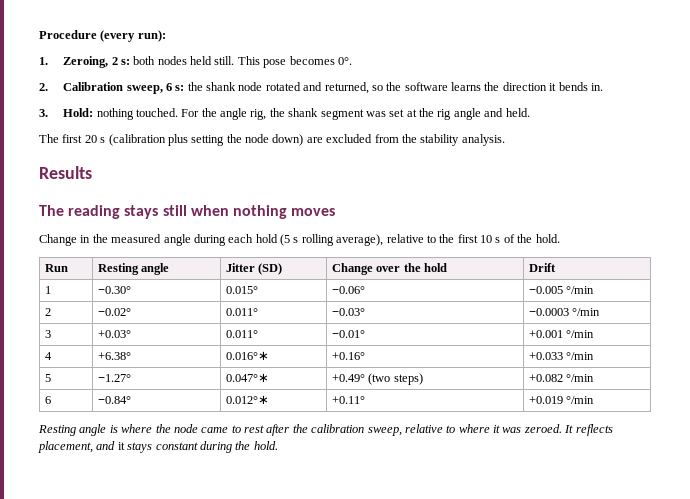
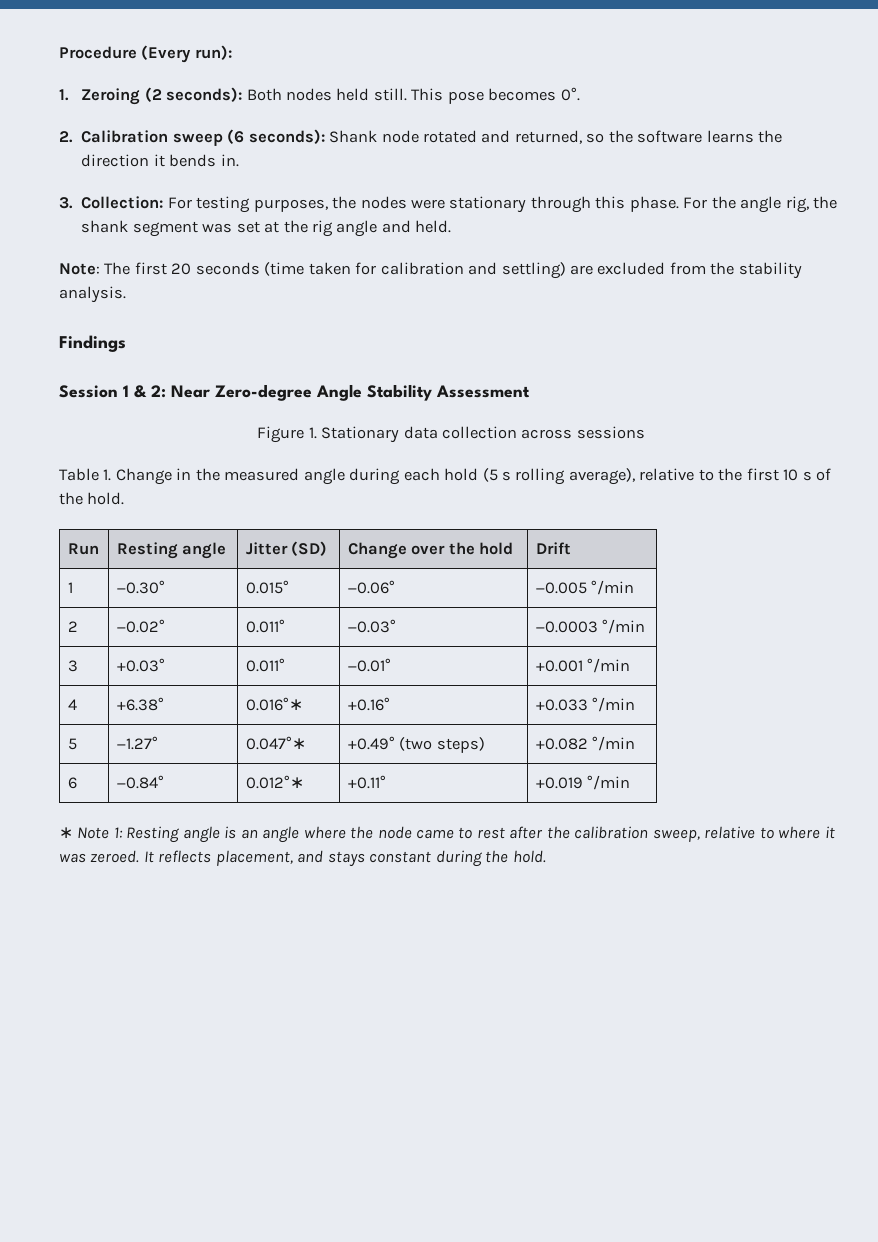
- Procedure (every run):
+ Procedure (Every run):
- 1. Zeroing, 2 s: both nodes held still.
+ 1. Zeroing (2 seconds): Both nodes held still.
- 2. Calibration sweep, 6 s: the shank node rotated and returned, so the software learns the direction it bends in.
+ 2. Calibration sweep (6 seconds): Shank node rotated and returned, so the software learns the direction it bends in.
- 3. Hold: nothing touched.
+ 3. Collection: For testing purposes, the nodes were stationary through this phase.
- The first 20 s (calibration plus setting the node down) are excluded from the stability analysis.
+ Note: The first 20 seconds (time taken for calibration and settling) are excluded from the stability analysis.
- Results
- The reading stays still when nothing moves
- Change in the measured angle during each hold (5 s rolling average), relative to the first 10 s of the hold.
+ Findings
+ Session 1 & 2: Near Zero-degree Angle Stability Assessment
+ Figure 1. Stationary data collection across sessions
+ Table 1. Change in the measured angle during each hold (5 s rolling average), relative to the first 10 s of the hold.
- Resting angle is where the node came to rest after the calibration sweep, relative to where it was zeroed.
+ ∗ Note 1: Resting angle is an angle where the node came to rest after the calibration sweep, relative to where it was zeroed.
- It reflects placement, and it stays constant during the hold.
+ It reflects placement, and stays constant during the hold.

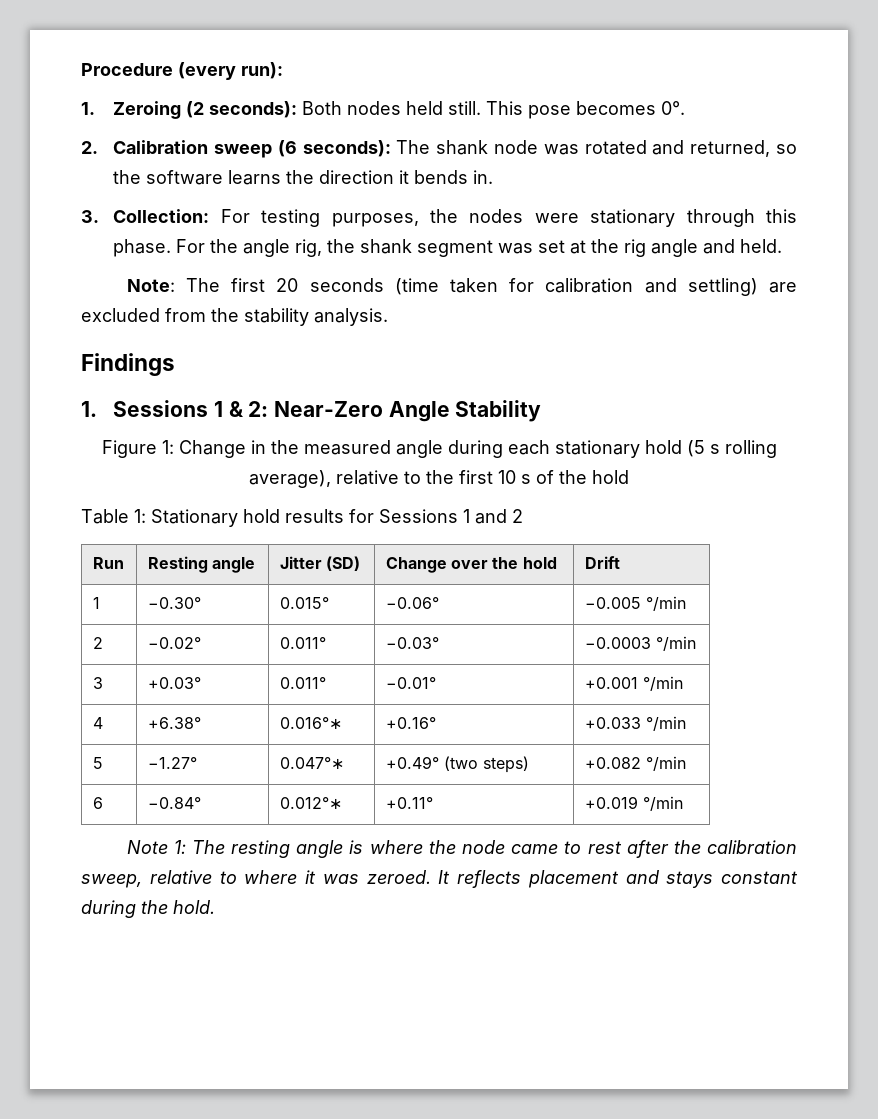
- Procedure (Every run):
+ Procedure (every run):
- 2. Calibration sweep (6 seconds): Shank node rotated and returned, so the software learns the direction it bends in.
+ 2. Calibration sweep (6 seconds): The shank node was rotated and returned, so the software learns the direction it bends in.
- Session 1 & 2: Near Zero-degree Angle Stability Assessment
+ 1. Sessions 1 & 2: Near-Zero Angle Stability
- Figure 1. Stationary data collection across sessions
- Table 1. Change in the measured angle during each hold (5 s rolling average), relative to the first 10 s of the hold.
+ Figure 1: Change in the measured angle during each stationary hold (5 s rolling average), relative to the first 10 s of the hold
+ Table 1: Stationary hold results for Sessions 1 and 2
- ∗ Note 1: Resting angle is an angle where the node came to rest after the calibration sweep, relative to where it was zeroed.
+ Note 1: The resting angle is where the node came to rest after the calibration sweep, relative to where it was zeroed.
- It reflects placement, and stays constant during the hold.
+ It reflects placement and stays constant during the hold.

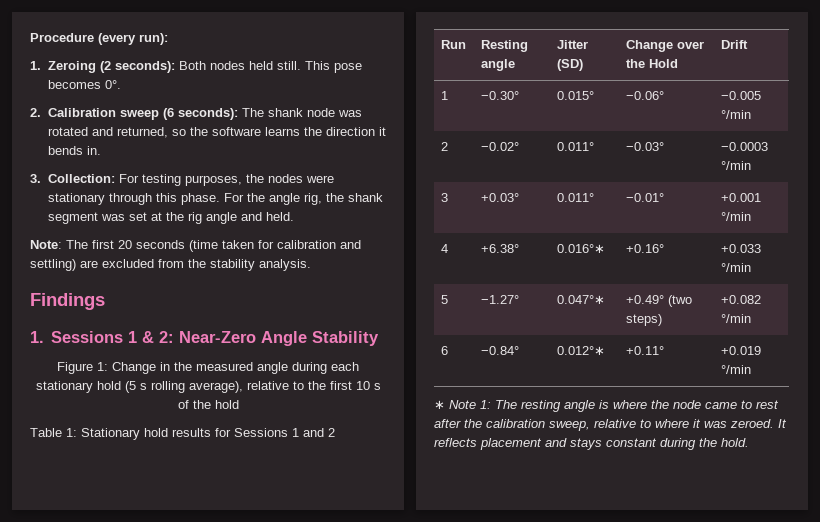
- Run | Resting angle | Jitter (SD) | Change over the hold | Drift
+ Run | Resting angle | Jitter (SD) | Change over the Hold | Drift
- Note 1: The resting angle is where the node came to rest after the calibration sweep, relative to where it was zeroed.
+ ∗ Note 1: The resting angle is where the node came to rest after the calibration sweep, relative to where it was zeroed.

